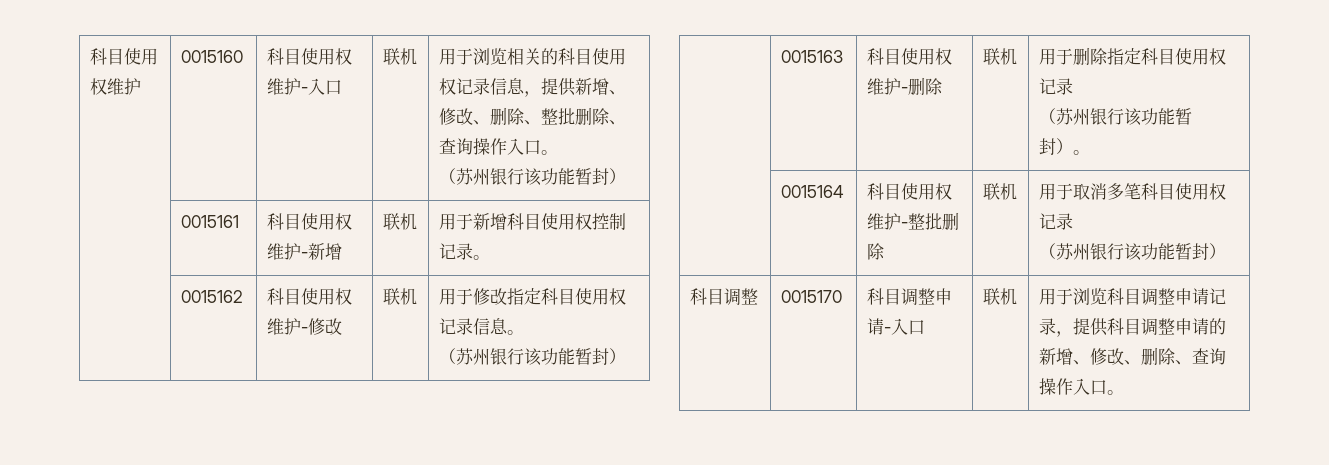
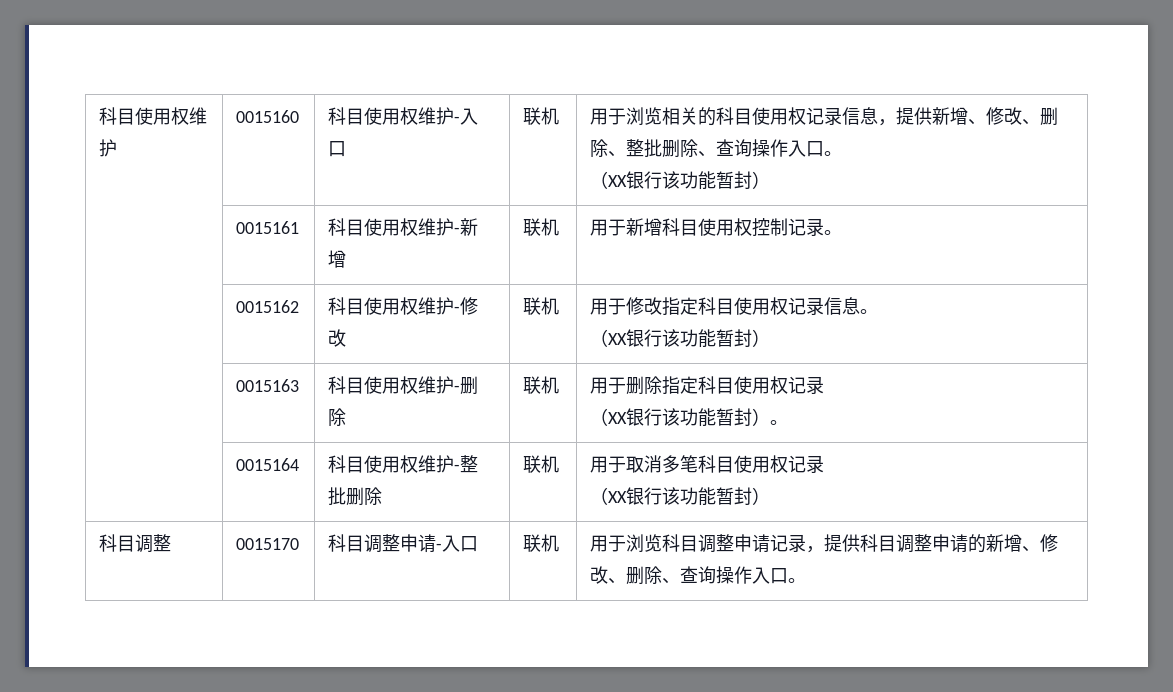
  科目使用权维护 | 0015160 | 科目使用权维护-入口 | 联机 | 用于浏览相关的科目使用权记录信息，提供新增、修改、删除、整批删除、查询操作入口。
- （苏州银行该功能暂封）
+ （XX银行该功能暂封）
  | 0015162 | 科目使用权维护-修改 | 联机 | 用于修改指定科目使用权记录信息。
- （苏州银行该功能暂封）
+ （XX银行该功能暂封）
  | 0015163 | 科目使用权维护-删除 | 联机 | 用于删除指定科目使用权记录
- （苏州银行该功能暂封）。
+ （XX银行该功能暂封）。
  | 0015164 | 科目使用权维护-整批删除 | 联机 | 用于取消多笔科目使用权记录
- （苏州银行该功能暂封）
+ （XX银行该功能暂封）

